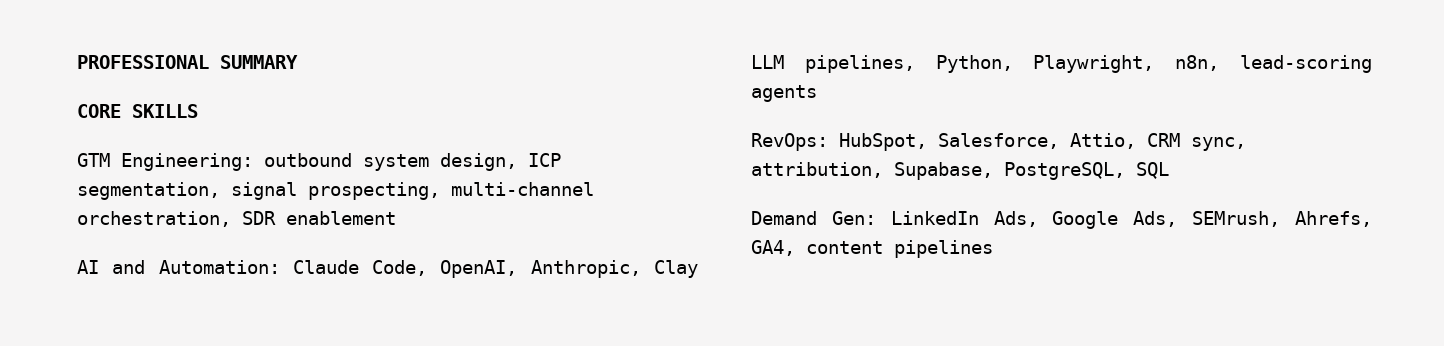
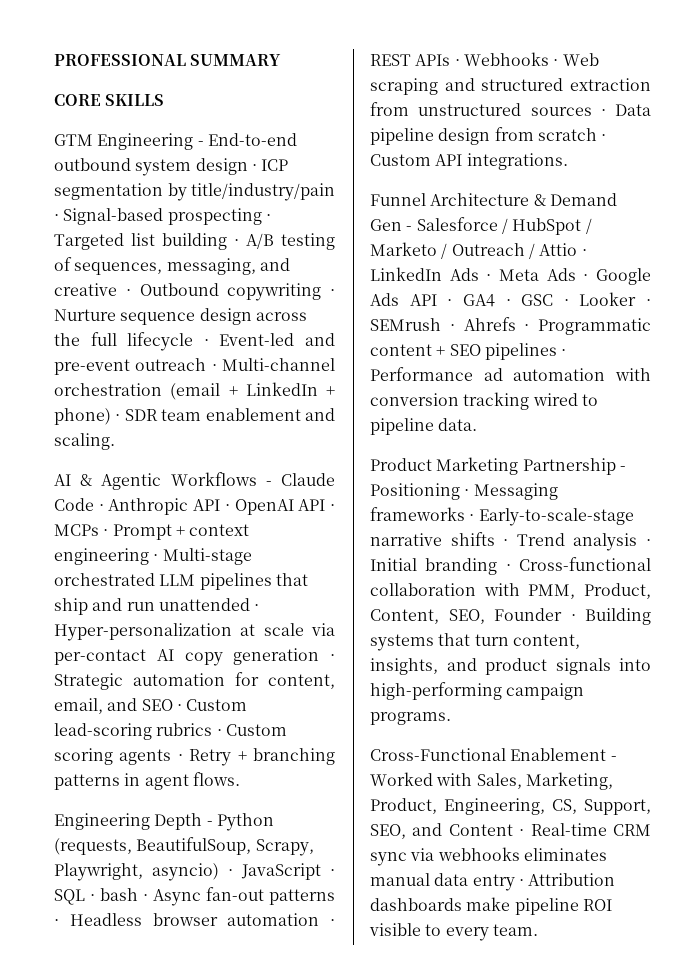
- GTM Engineering: outbound system design, ICP segmentation, signal prospecting, multi-channel orchestration, SDR enablement
- AI and Automation: Claude Code, OpenAI, Anthropic, Clay LLM pipelines, Python, Playwright, n8n, lead-scoring agents
- RevOps: HubSpot, Salesforce, Attio, CRM sync, attribution, Supabase, PostgreSQL, SQL
- Demand Gen: LinkedIn Ads, Google Ads, SEMrush, Ahrefs, GA4, content pipelines
+ GTM Engineering - End-to-end outbound system design · ICP segmentation by title/industry/pain · Signal-based prospecting · Targeted list building · A/B testing of sequences, messaging, and creative · Outbound copywriting · Nurture sequence design across the full lifecycle · Event-led and pre-event outreach · Multi-channel orchestration (email + LinkedIn + phone) · SDR team enablement and scaling.
+ AI & Agentic Workflows - Claude Code · Anthropic API · OpenAI API · MCPs · Prompt + context engineering · Multi-stage orchestrated LLM pipelines that ship and run unattended · Hyper-personalization at scale via per-contact AI copy generation · Strategic automation for content, email, and SEO · Custom lead-scoring rubrics · Custom scoring agents · Retry + branching patterns in agent flows.
+ Engineering Depth - Python (requests, BeautifulSoup, Scrapy, Playwright, asyncio) · JavaScript · SQL · bash · Async fan-out patterns · Headless browser automation · REST APIs · Webhooks · Web scraping and structured extraction from unstructured sources · Data pipeline design from scratch · Custom API integrations.
+ Funnel Architecture & Demand Gen - Salesforce / HubSpot / Marketo / Outreach / Attio · LinkedIn Ads · Meta Ads · Google Ads API · GA4 · GSC · Looker · SEMrush · Ahrefs · Programmatic content + SEO pipelines · Performance ad automation with conversion tracking wired to pipeline data.
+ Product Marketing Partnership - Positioning · Messaging frameworks · Early-to-scale-stage narrative shifts · Trend analysis · Initial branding · Cross-functional collaboration with PMM, Product, Content, SEO, Founder · Building systems that turn content, insights, and product signals into high-performing campaign programs.
+ Cross-Functional Enablement - Worked with Sales, Marketing, Product, Engineering, CS, Support, SEO, and Content · Real-time CRM sync via webhooks eliminates manual data entry · Attribution dashboards make pipeline ROI visible to every team.

